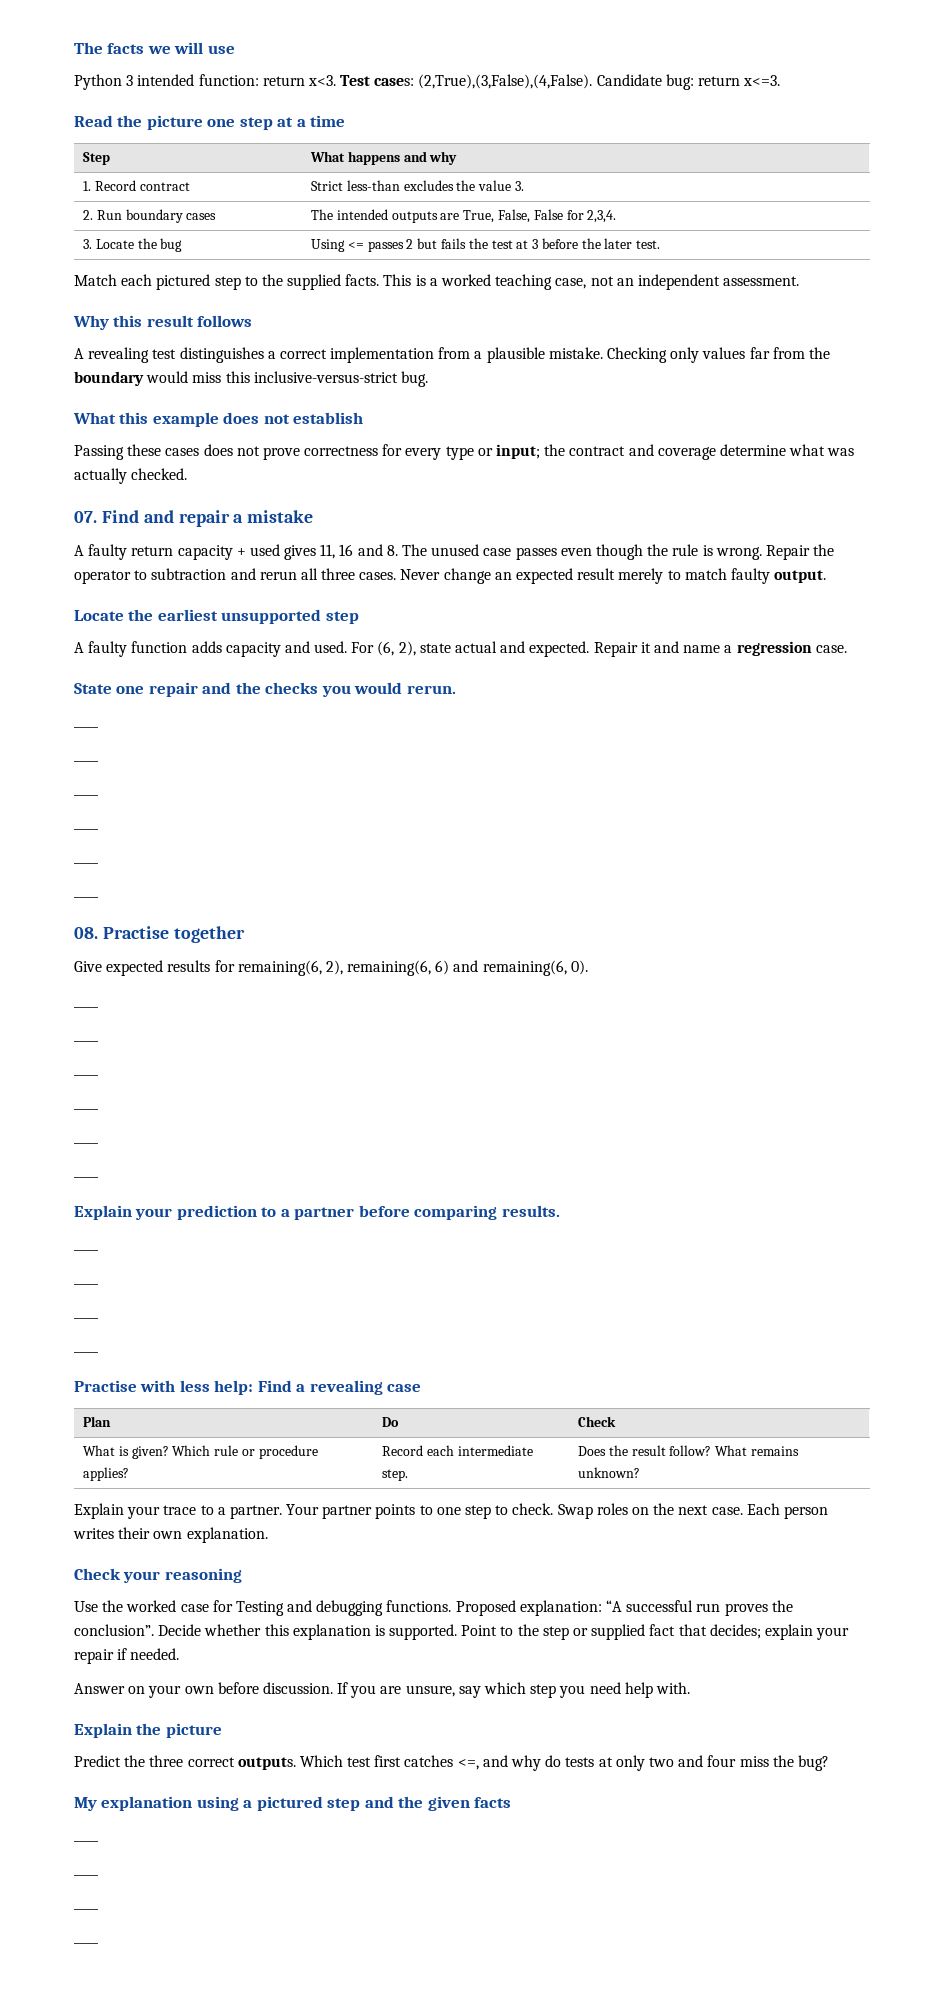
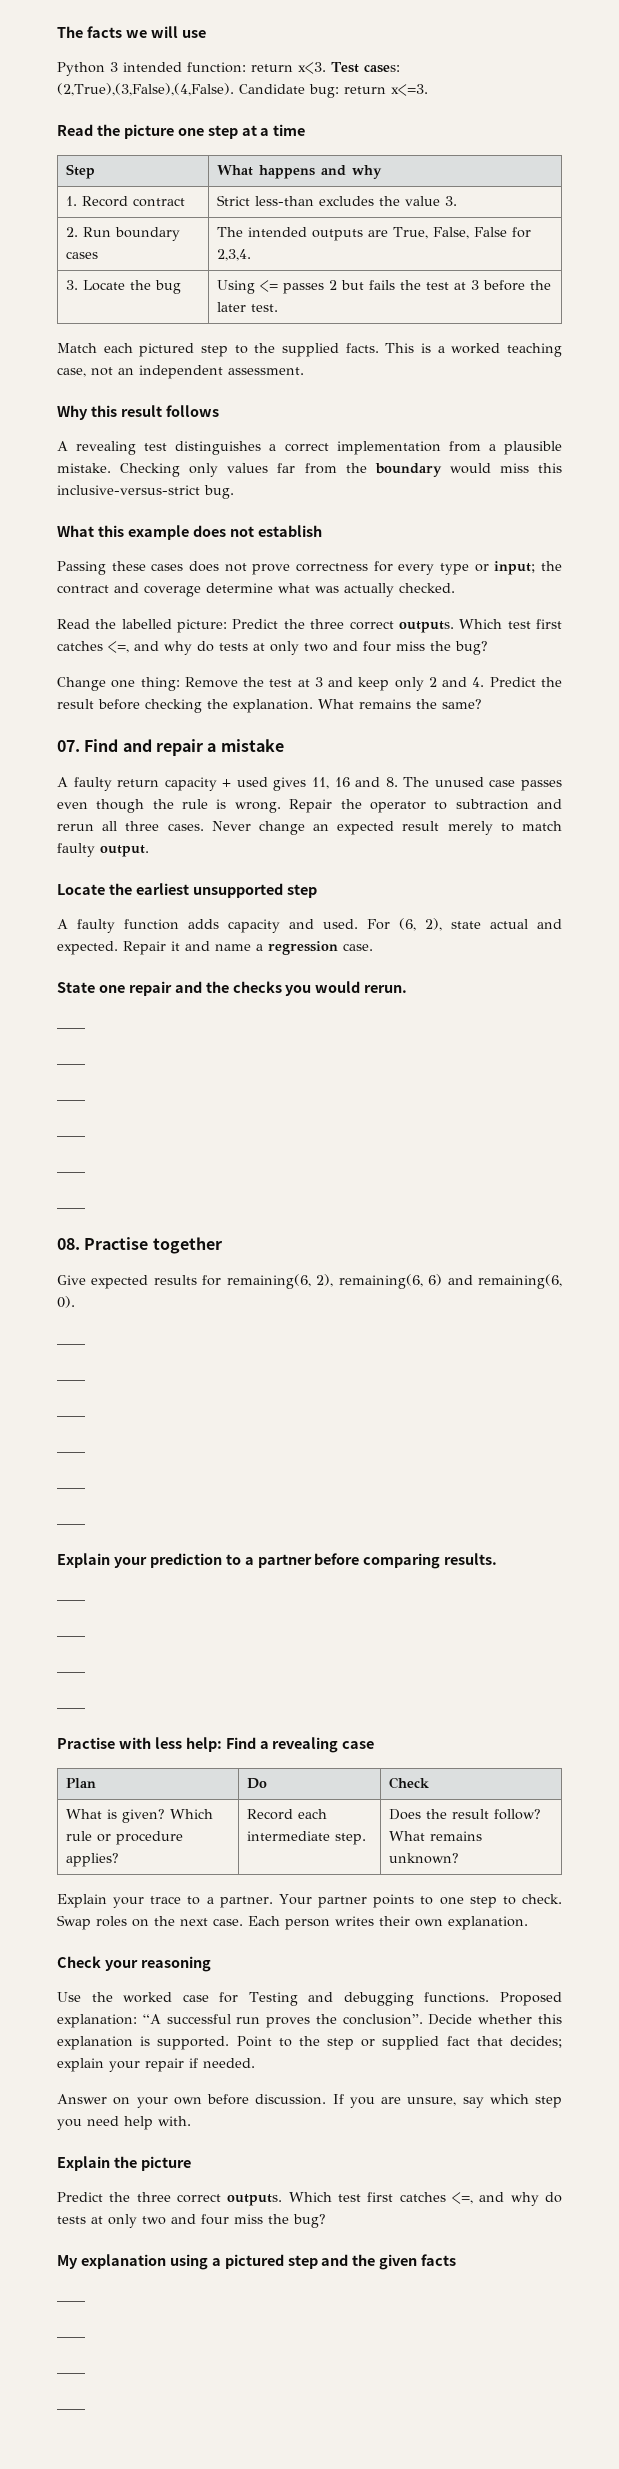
+ Read the labelled picture: Predict the three correct outputs. Which test first catches <=, and why do tests at only two and four miss the bug?
+ Change one thing: Remove the test at 3 and keep only 2 and 4. Predict the result before checking the explanation. What remains the same?

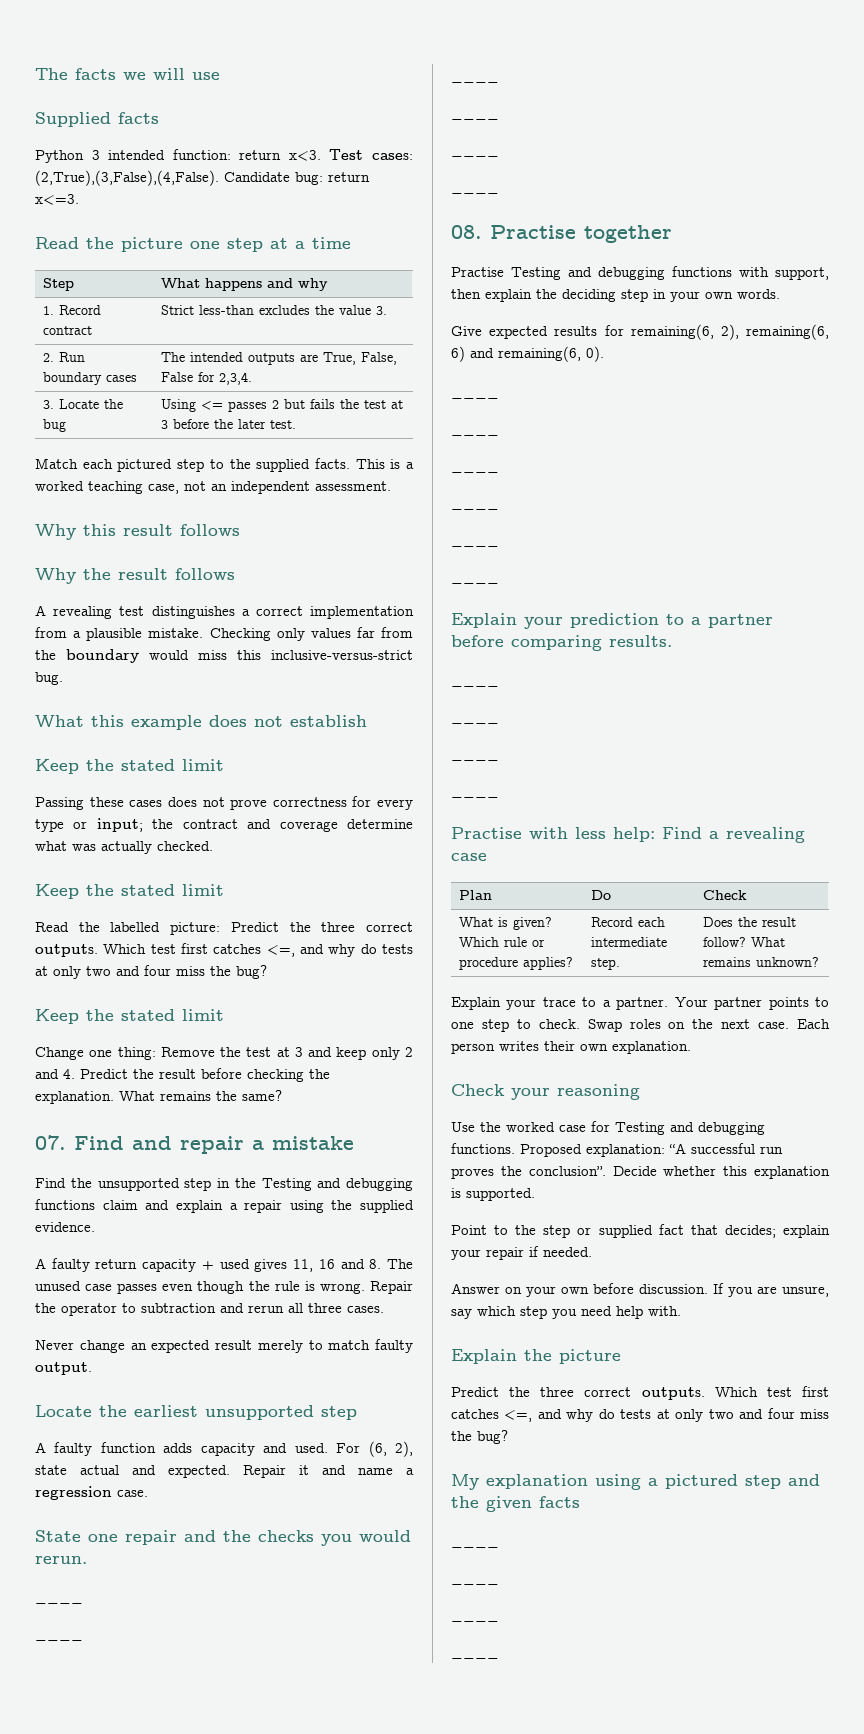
+ Supplied facts
+ Why the result follows
  What this example does not establish
+ Keep the stated limit
  Passing these cases does not prove correctness for every type or input; the contract and coverage determine what was actually checked.
+ Keep the stated limit
  Read the labelled picture: Predict the three correct outputs. Which test first catches <=, and why do tests at only two and four miss the bug?
+ Keep the stated limit
+ Find the unsupported step in the Testing and debugging functions claim and explain a repair using the supplied evidence.
- Repair the operator to subtraction and rerun all three cases. Never change an expected result merely to match faulty output.
+ Repair the operator to subtraction and rerun all three cases.
+ Never change an expected result merely to match faulty output.
+ Practise Testing and debugging functions with support, then explain the deciding step in your own words.
- Decide whether this explanation is supported. Point to the step or supplied fact that decides; explain your repair if needed.
+ Decide whether this explanation is supported.
+ Point to the step or supplied fact that decides; explain your repair if needed.

